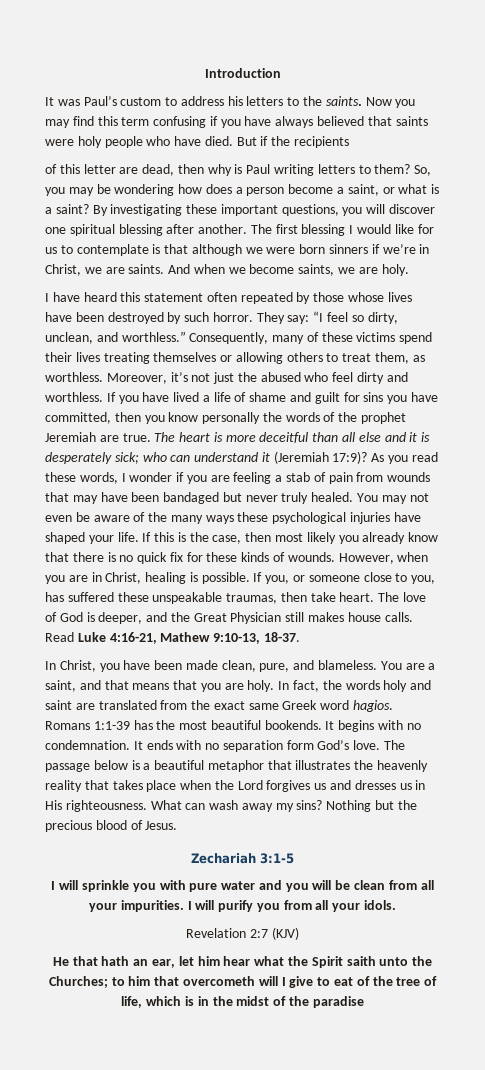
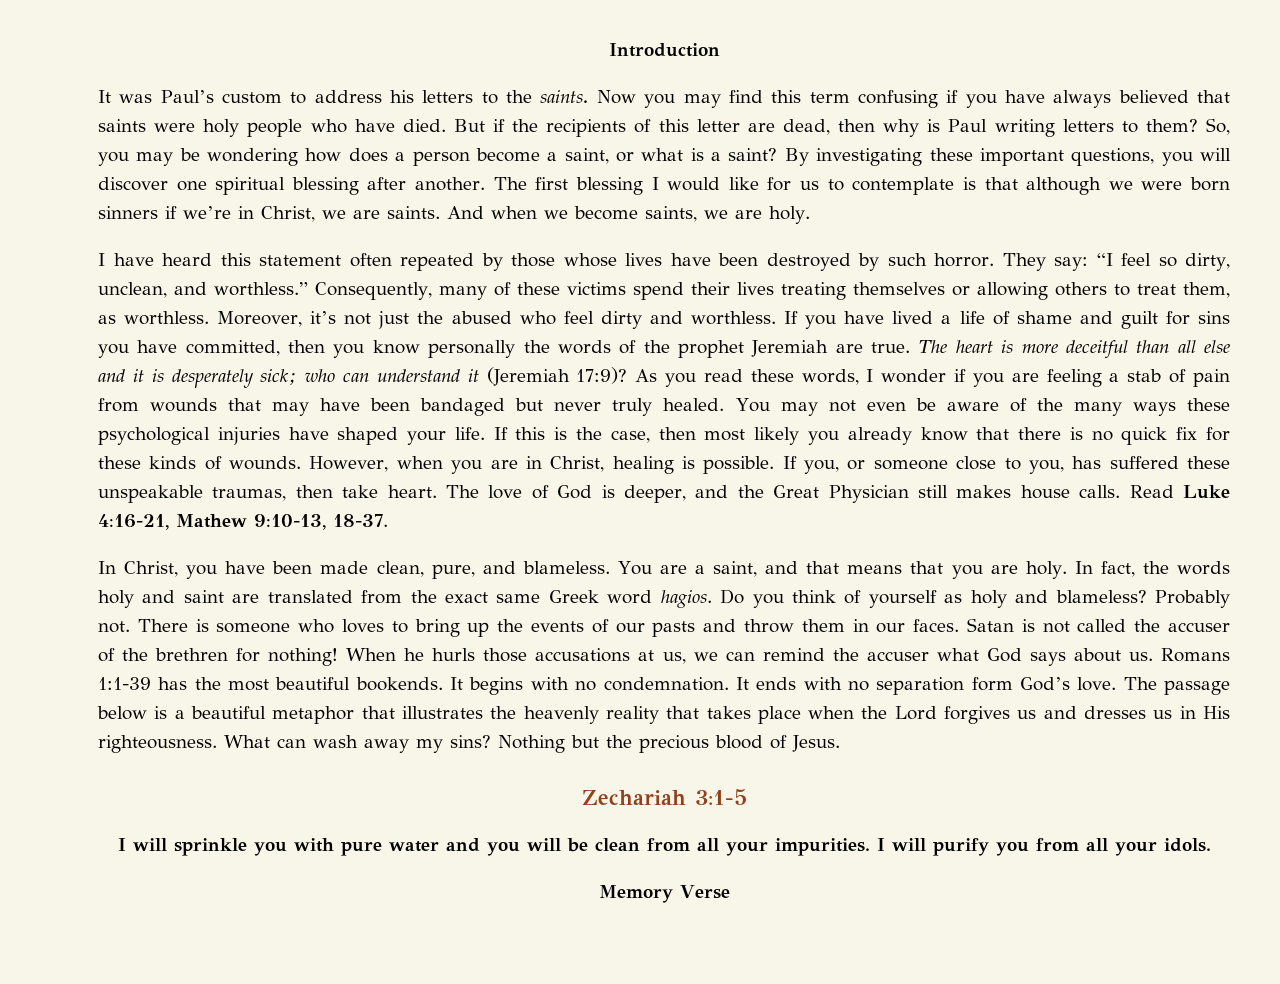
- But if the recipients
- of this letter are dead, then why is Paul writing letters to them?
+ But if the recipients of this letter are dead, then why is Paul writing letters to them?
+ Do you think of yourself as holy and blameless? Probably not. There is someone who loves to bring up the events of our pasts and throw them in our faces. Satan is not called the accuser of the brethren for nothing! When he hurls those accusations at us, we can remind the accuser what God says about us.
- Revelation 2:7 (KJV)
- He that hath an ear, let him hear what the Spirit saith unto the Churches; to him that overcometh will I give to eat of the tree of life, which is in the midst of the paradise
+ Memory Verse

